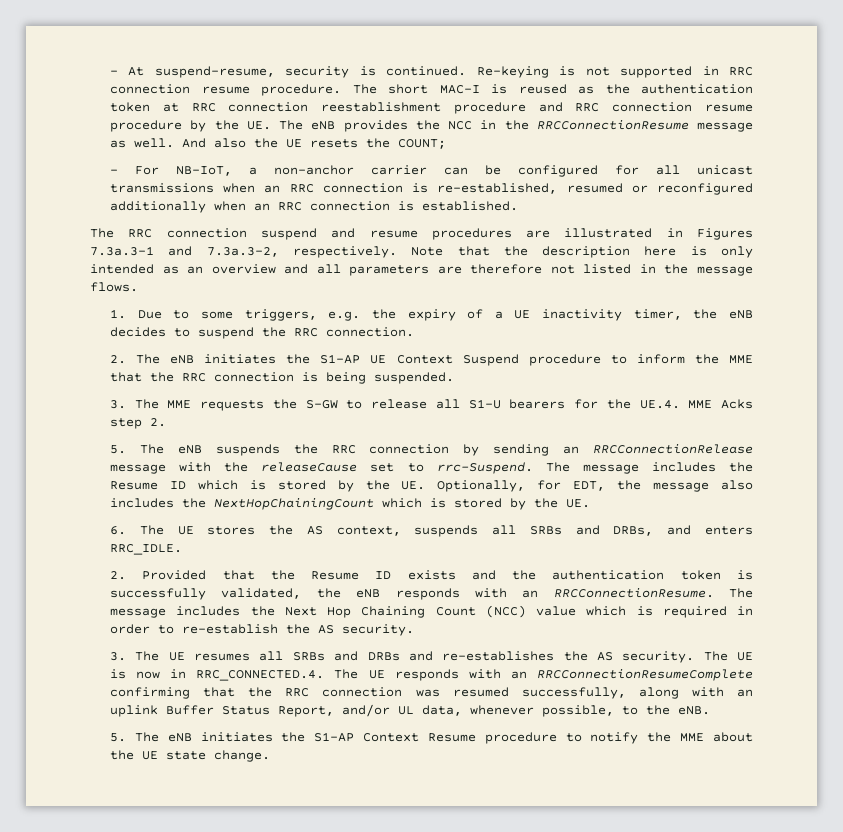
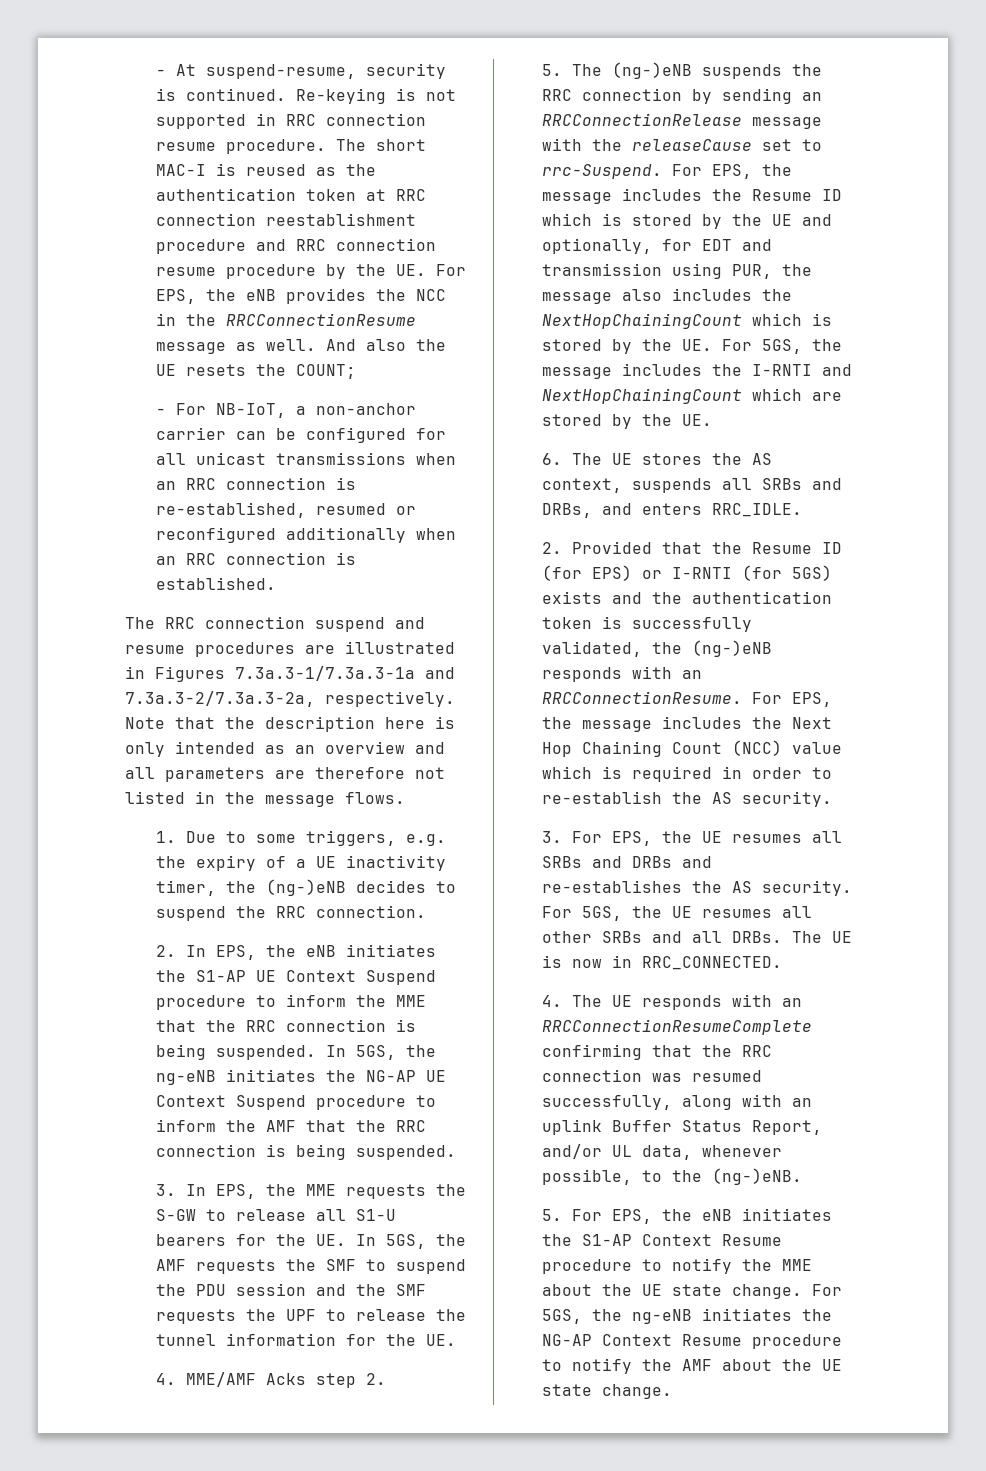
- The short MAC-I is reused as the authentication token at RRC connection reestablishment procedure and RRC connection resume procedure by the UE. The eNB provides the NCC in the RRCConnectionResume message as well.
+ The short MAC-I is reused as the authentication token at RRC connection reestablishment procedure and RRC connection resume procedure by the UE. For EPS, the eNB provides the NCC in the RRCConnectionResume message as well.
- The RRC connection suspend and resume procedures are illustrated in Figures 7.3a.3-1 and 7.3a.3-2, respectively.
+ The RRC connection suspend and resume procedures are illustrated in Figures 7.3a.3-1/7.3a.3-1a and 7.3a.3-2/7.3a.3-2a, respectively.
- 1. Due to some triggers, e.g. the expiry of a UE inactivity timer, the eNB decides to suspend the RRC connection.
+ 1. Due to some triggers, e.g. the expiry of a UE inactivity timer, the (ng-)eNB decides to suspend the RRC connection.
- 2. The eNB initiates the S1-AP UE Context Suspend procedure to inform the MME that the RRC connection is being suspended.
- 3. The MME requests the S-GW to release all S1-U bearers for the UE.4. MME Acks step 2.
+ 2. In EPS, the eNB initiates the S1-AP UE Context Suspend procedure to inform the MME that the RRC connection is being suspended. In 5GS, the ng-eNB initiates the NG-AP UE Context Suspend procedure to inform the AMF that the RRC connection is being suspended.
+ 3. In EPS, the MME requests the S-GW to release all S1-U bearers for the UE. In 5GS, the AMF requests the SMF to suspend the PDU session and the SMF requests the UPF to release the tunnel information for the UE.
+ 4. MME/AMF Acks step 2.
- 5. The eNB suspends the RRC connection by sending an RRCConnectionRelease message with the releaseCause set to rrc-Suspend.
+ 5. The (ng-)eNB suspends the RRC connection by sending an RRCConnectionRelease message with the releaseCause set to rrc-Suspend.
- The message includes the Resume ID which is stored by the UE. Optionally, for EDT, the message also includes the NextHopChainingCount which is stored by the UE.
+ For EPS, the message includes the Resume ID which is stored by the UE and optionally, for EDT and transmission using PUR, the message also includes the NextHopChainingCount which is stored by the UE. For 5GS, the message includes the I-RNTI and NextHopChainingCount which are stored by the UE.
- 2. Provided that the Resume ID exists and the authentication token is successfully validated, the eNB responds with an RRCConnectionResume.
+ 2. Provided that the Resume ID (for EPS) or I-RNTI (for 5GS) exists and the authentication token is successfully validated, the (ng-)eNB responds with an RRCConnectionResume.
- The message includes the Next Hop Chaining Count (NCC) value which is required in order to re-establish the AS security.
+ For EPS, the message includes the Next Hop Chaining Count (NCC) value which is required in order to re-establish the AS security.
- 3. The UE resumes all SRBs and DRBs and re-establishes the AS security.
+ 3. For EPS, the UE resumes all SRBs and DRBs and re-establishes the AS security.
+ For 5GS, the UE resumes all other SRBs and all DRBs.
- The UE is now in RRC_CONNECTED.4. The UE responds with an RRCConnectionResumeComplete confirming that the RRC connection was resumed successfully, along with an uplink Buffer Status Report, and/or UL data, whenever possible, to the eNB.
- 5. The eNB initiates the S1-AP Context Resume procedure to notify the MME about the UE state change.
+ The UE is now in RRC_CONNECTED.
+ 4. The UE responds with an RRCConnectionResumeComplete confirming that the RRC connection was resumed successfully, along with an uplink Buffer Status Report, and/or UL data, whenever possible, to the (ng-)eNB.
+ 5. For EPS, the eNB initiates the S1-AP Context Resume procedure to notify the MME about the UE state change.
+ For 5GS, the ng-eNB initiates the NG-AP Context Resume procedure to notify the AMF about the UE state change.

